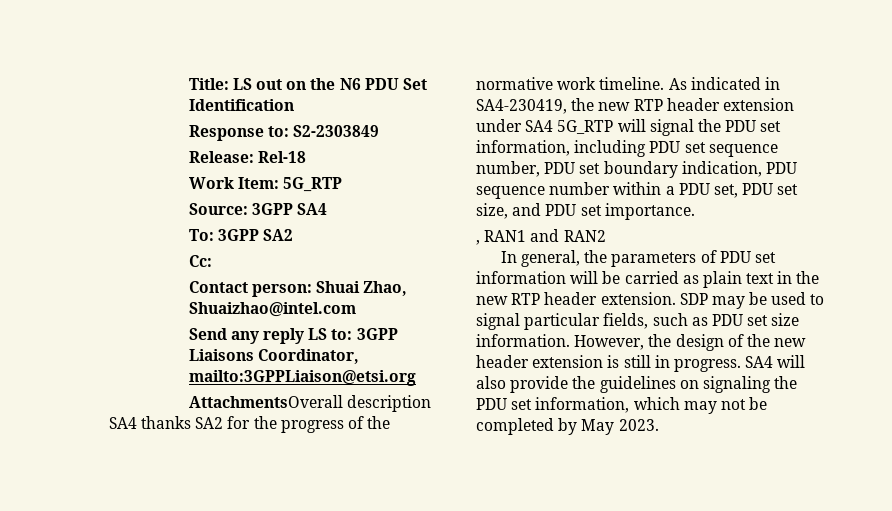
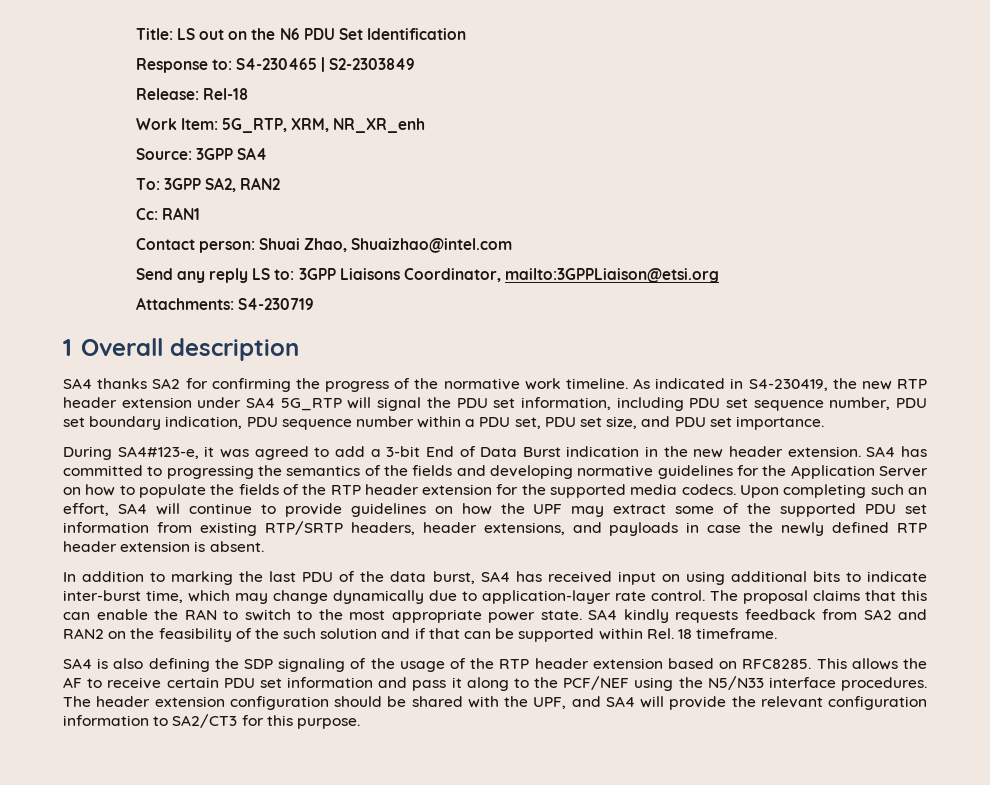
- Response to: S2-2303849
+ Response to: S4-230465 | S2-2303849
- Work Item: 5G_RTP
+ Work Item: 5G_RTP, XRM, NR_XR_enh
- To: 3GPP SA2
+ To: 3GPP SA2, RAN2
- Cc:
+ Cc: RAN1
- AttachmentsOverall description
+ Attachments: S4-230719
+ 1 Overall description
- SA4 thanks SA2 for the progress of the normative work timeline.
+ SA4 thanks SA2 for confirming the progress of the normative work timeline.
- As indicated in SA4-230419, the new RTP header extension under SA4 5G_RTP will signal the PDU set information, including PDU set sequence number, PDU set boundary indication, PDU sequence number within a PDU set, PDU set size, and PDU set importance.
+ As indicated in S4-230419, the new RTP header extension under SA4 5G_RTP will signal the PDU set information, including PDU set sequence number, PDU set boundary indication, PDU sequence number within a PDU set, PDU set size, and PDU set importance.
- , RAN1 and RAN2
- In general, the parameters of PDU set information will be carried as plain text in the new RTP header extension. SDP may be used to signal particular fields, such as PDU set size information. However, the design of the new header extension is still in progress. SA4 will also provide the guidelines on signaling the PDU set information, which may not be completed by May 2023.
+ During SA4#123-e, it was agreed to add a 3-bit End of Data Burst indication in the new header extension. SA4 has committed to progressing the semantics of the fields and developing normative guidelines for the Application Server on how to populate the fields of the RTP header extension for the supported media codecs. Upon completing such an effort, SA4 will continue to provide guidelines on how the UPF may extract some of the supported PDU set information from existing RTP/SRTP headers, header extensions, and payloads in case the newly defined RTP header extension is absent.
+ In addition to marking the last PDU of the data burst, SA4 has received input on using additional bits to indicate inter-burst time, which may change dynamically due to application-layer rate control. The proposal claims that this can enable the RAN to switch to the most appropriate power state. SA4 kindly requests feedback from SA2 and RAN2 on the feasibility of the such solution and if that can be supported within Rel. 18 timeframe.
+ SA4 is also defining the SDP signaling of the usage of the RTP header extension based on RFC8285. This allows the AF to receive certain PDU set information and pass it along to the PCF/NEF using the N5/N33 interface procedures. The header extension configuration should be shared with the UPF, and SA4 will provide the relevant configuration information to SA2/CT3 for this purpose.

